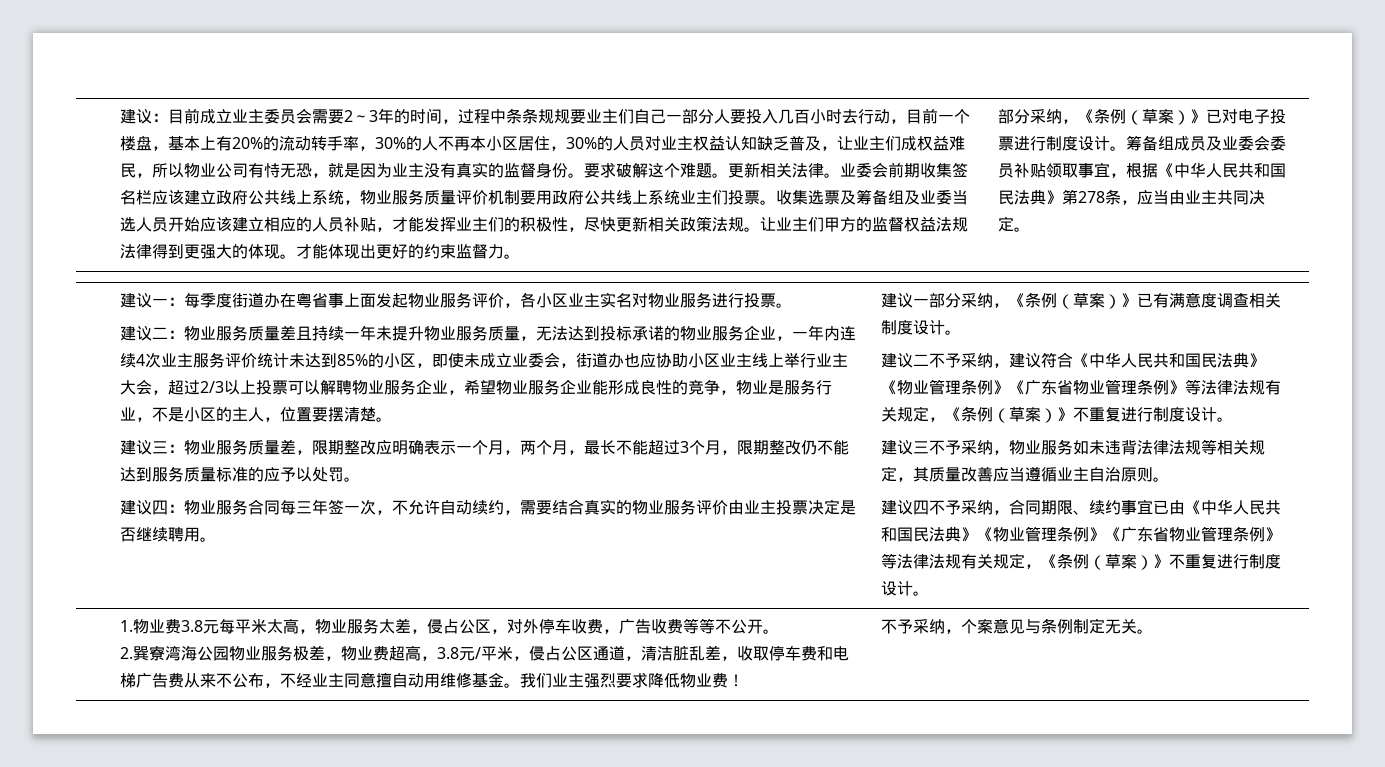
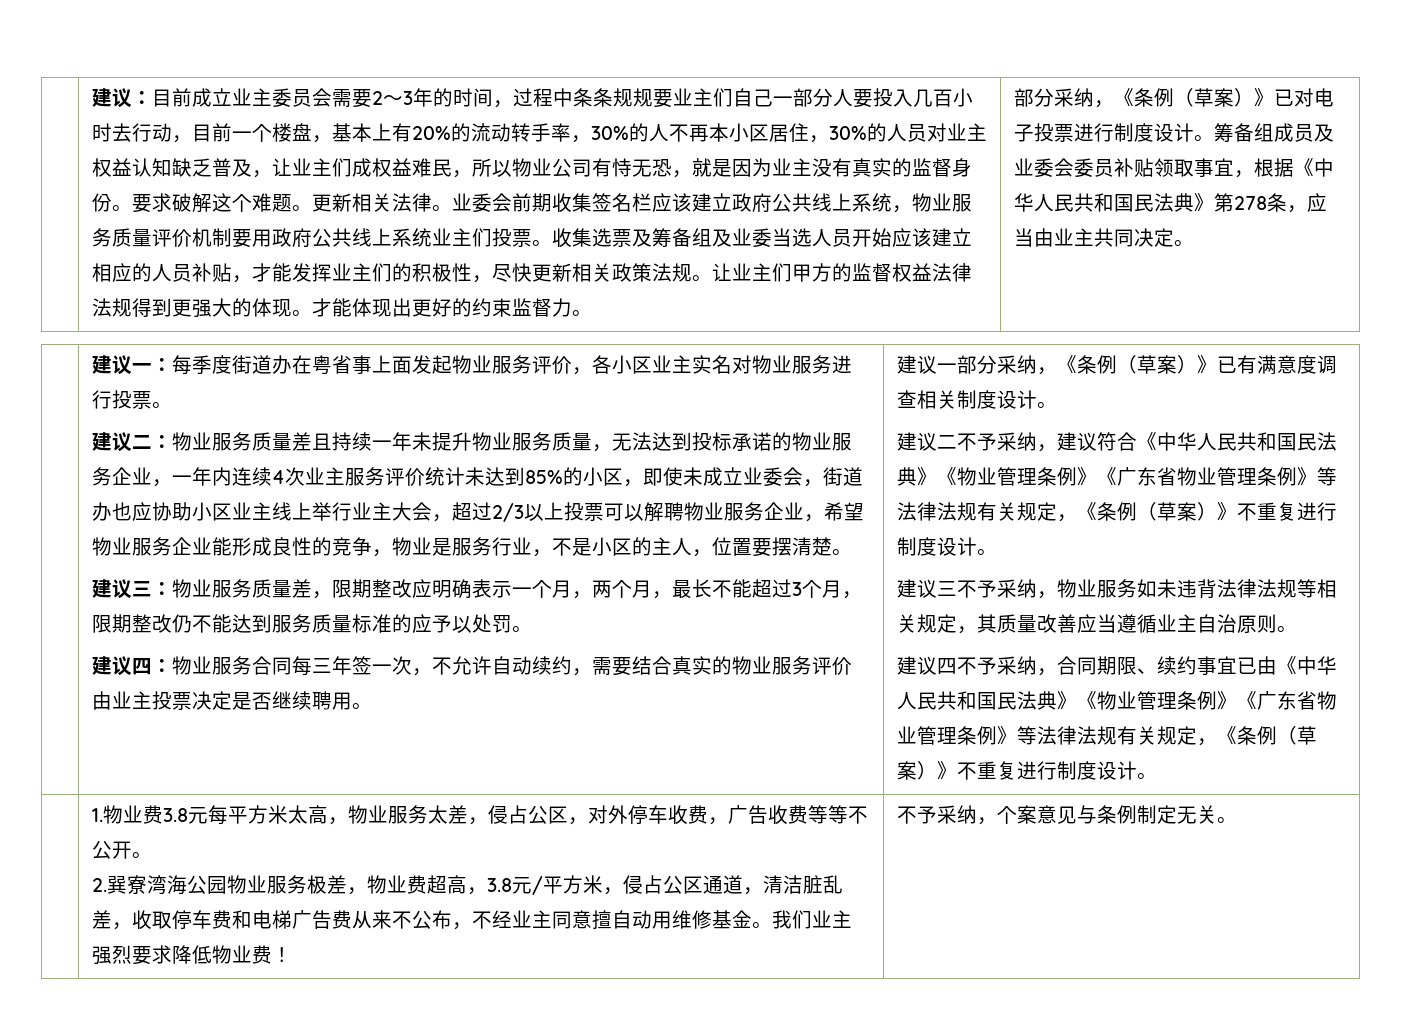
- 让业主们甲方的监督权益法规法律得到更强大的体现。
+ 让业主们甲方的监督权益法律法规得到更强大的体现。
- 1.物业费3.8元每平米太高，物业服务太差，侵占公区，对外停车收费，广告收费等等不公开。
+ 1.物业费3.8元每平方米太高，物业服务太差，侵占公区，对外停车收费，广告收费等等不公开。
- 2.巽寮湾海公园物业服务极差，物业费超高，3.8元/平米，侵占公区通道，清洁脏乱差，收取停车费和电梯广告费从来不公布，不经业主同意擅自动用维修基金。
+ 2.巽寮湾海公园物业服务极差，物业费超高，3.8元/平方米，侵占公区通道，清洁脏乱差，收取停车费和电梯广告费从来不公布，不经业主同意擅自动用维修基金。

